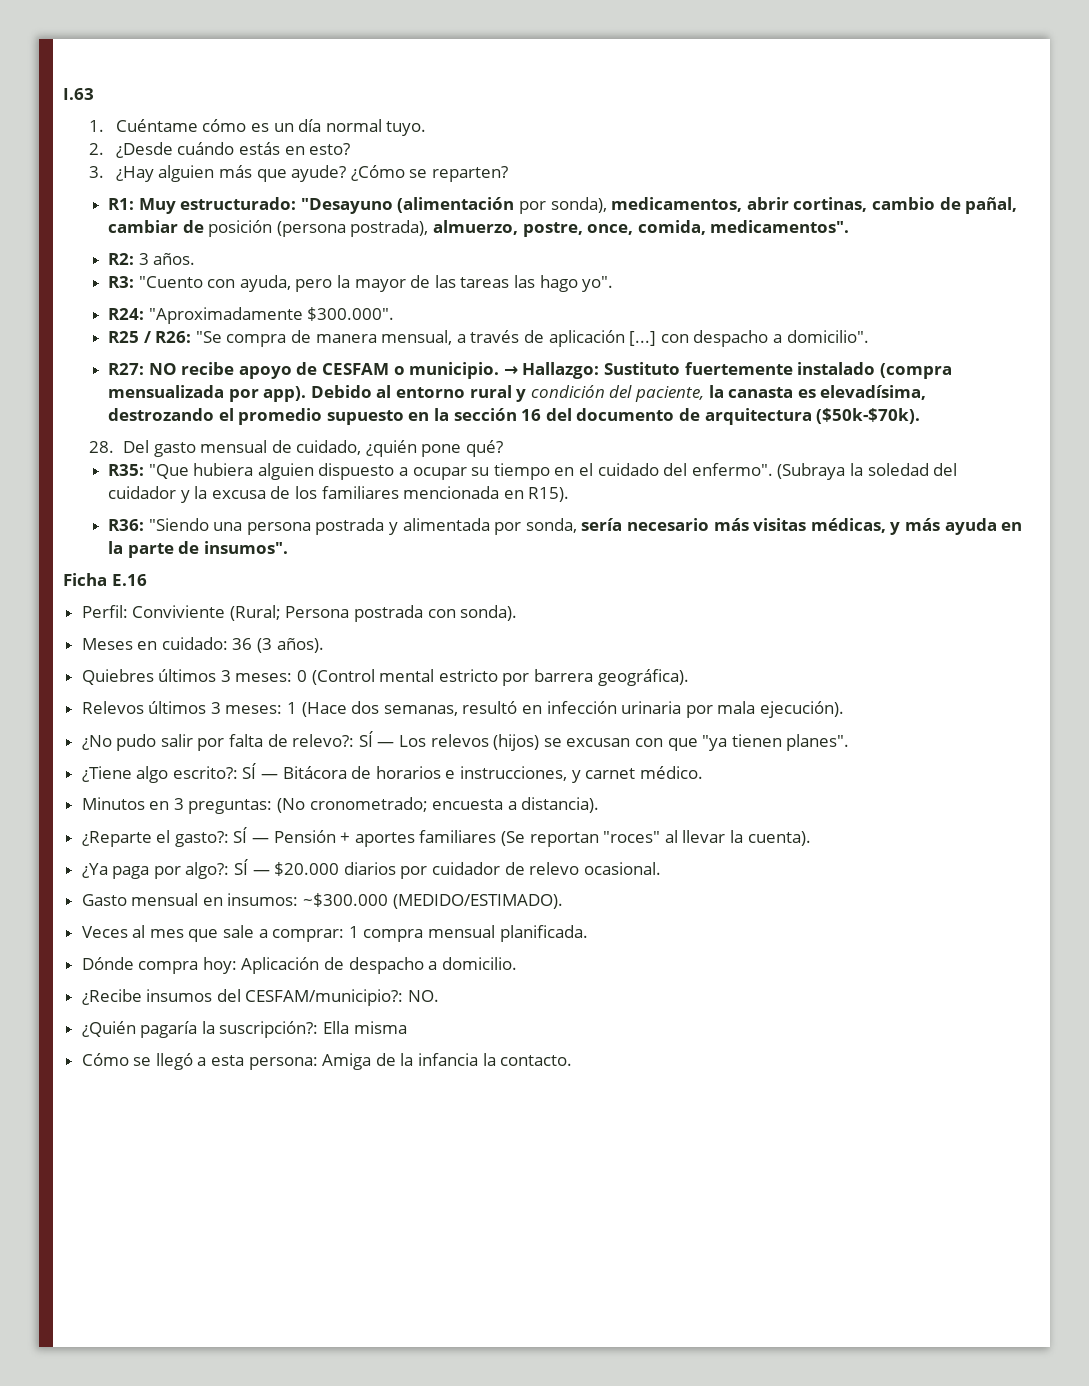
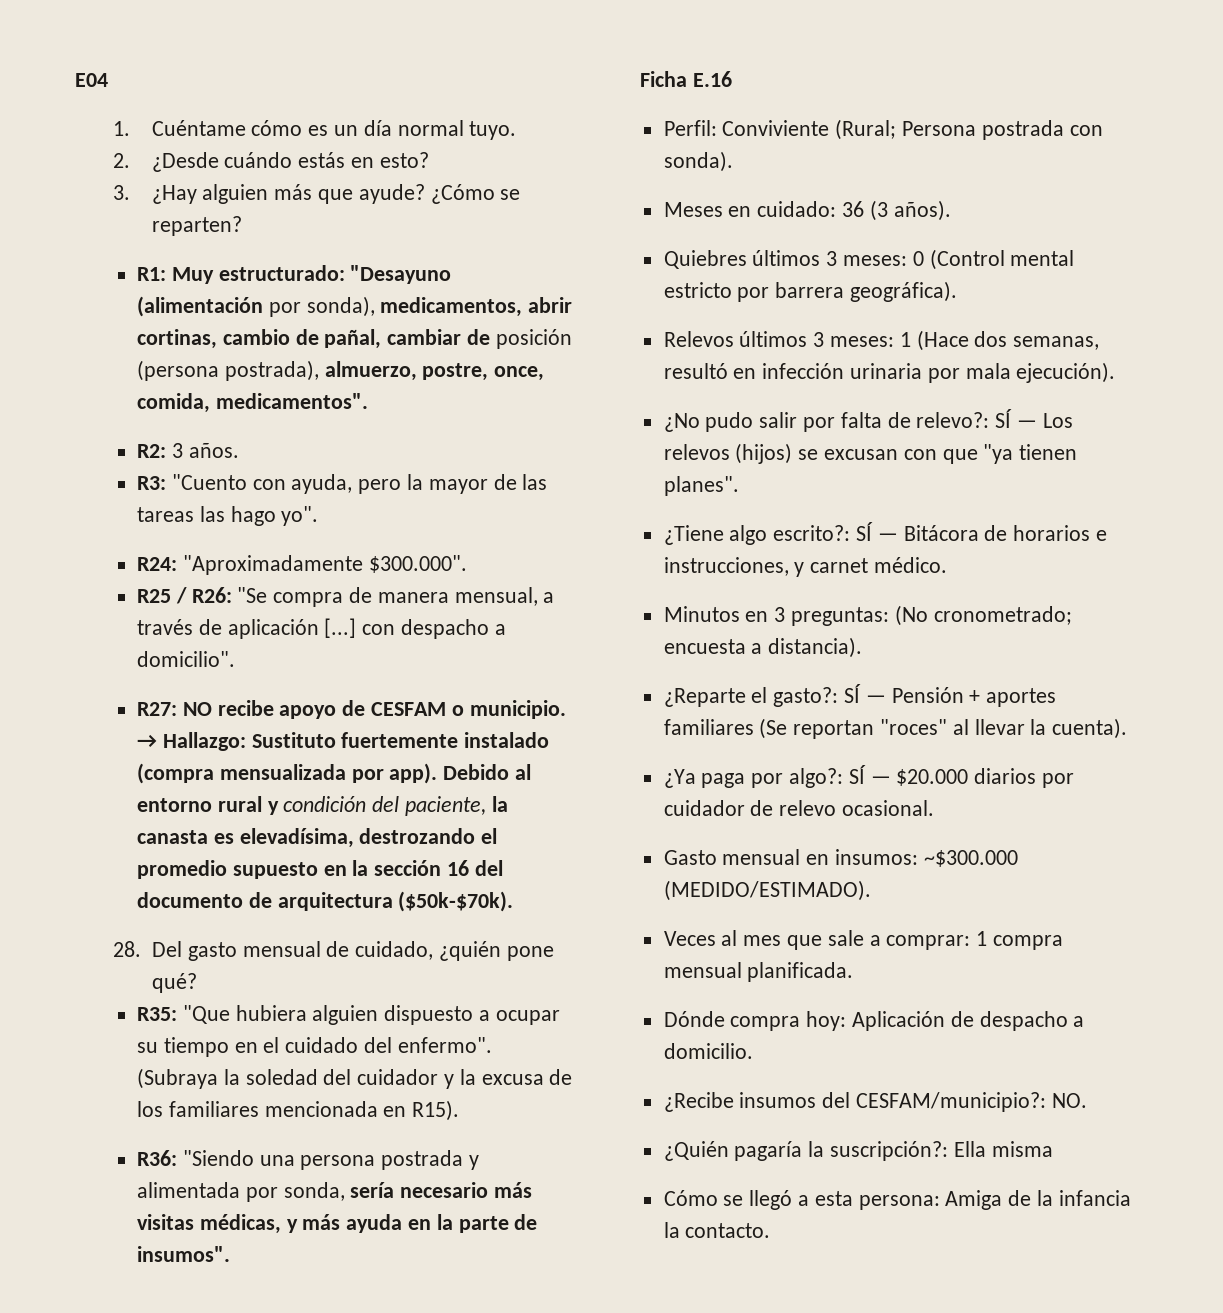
- I.63
+ E04

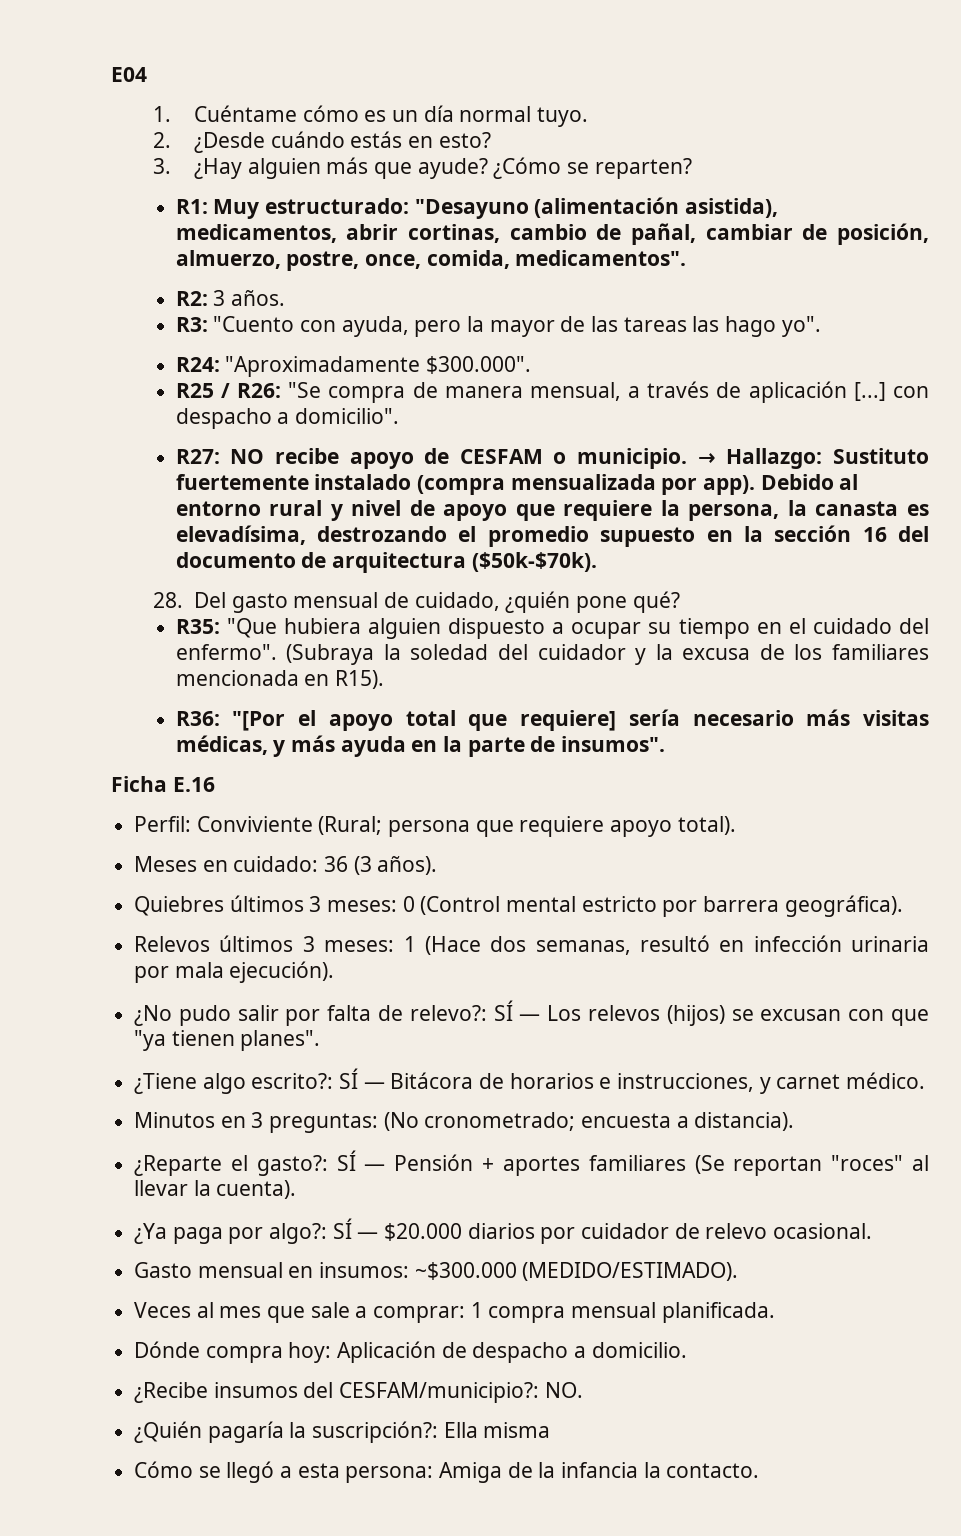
- R1: Muy estructurado: "Desayuno (alimentación por sonda), medicamentos, abrir cortinas, cambio de pañal, cambiar de posición (persona postrada), almuerzo, postre, once, comida, medicamentos".
+ R1: Muy estructurado: "Desayuno (alimentación asistida), medicamentos, abrir cortinas, cambio de pañal, cambiar de posición, almuerzo, postre, once, comida, medicamentos".
- Debido al entorno rural y condición del paciente, la canasta es elevadísima, destrozando el promedio supuesto en la sección 16 del documento de arquitectura ($50k-$70k).
+ Debido al entorno rural y nivel de apoyo que requiere la persona, la canasta es elevadísima, destrozando el promedio supuesto en la sección 16 del documento de arquitectura ($50k-$70k).
- R36: "Siendo una persona postrada y alimentada por sonda, sería necesario más visitas médicas, y más ayuda en la parte de insumos".
+ R36: "[Por el apoyo total que requiere] sería necesario más visitas médicas, y más ayuda en la parte de insumos".
- Perfil: Conviviente (Rural; Persona postrada con sonda).
+ Perfil: Conviviente (Rural; persona que requiere apoyo total).

